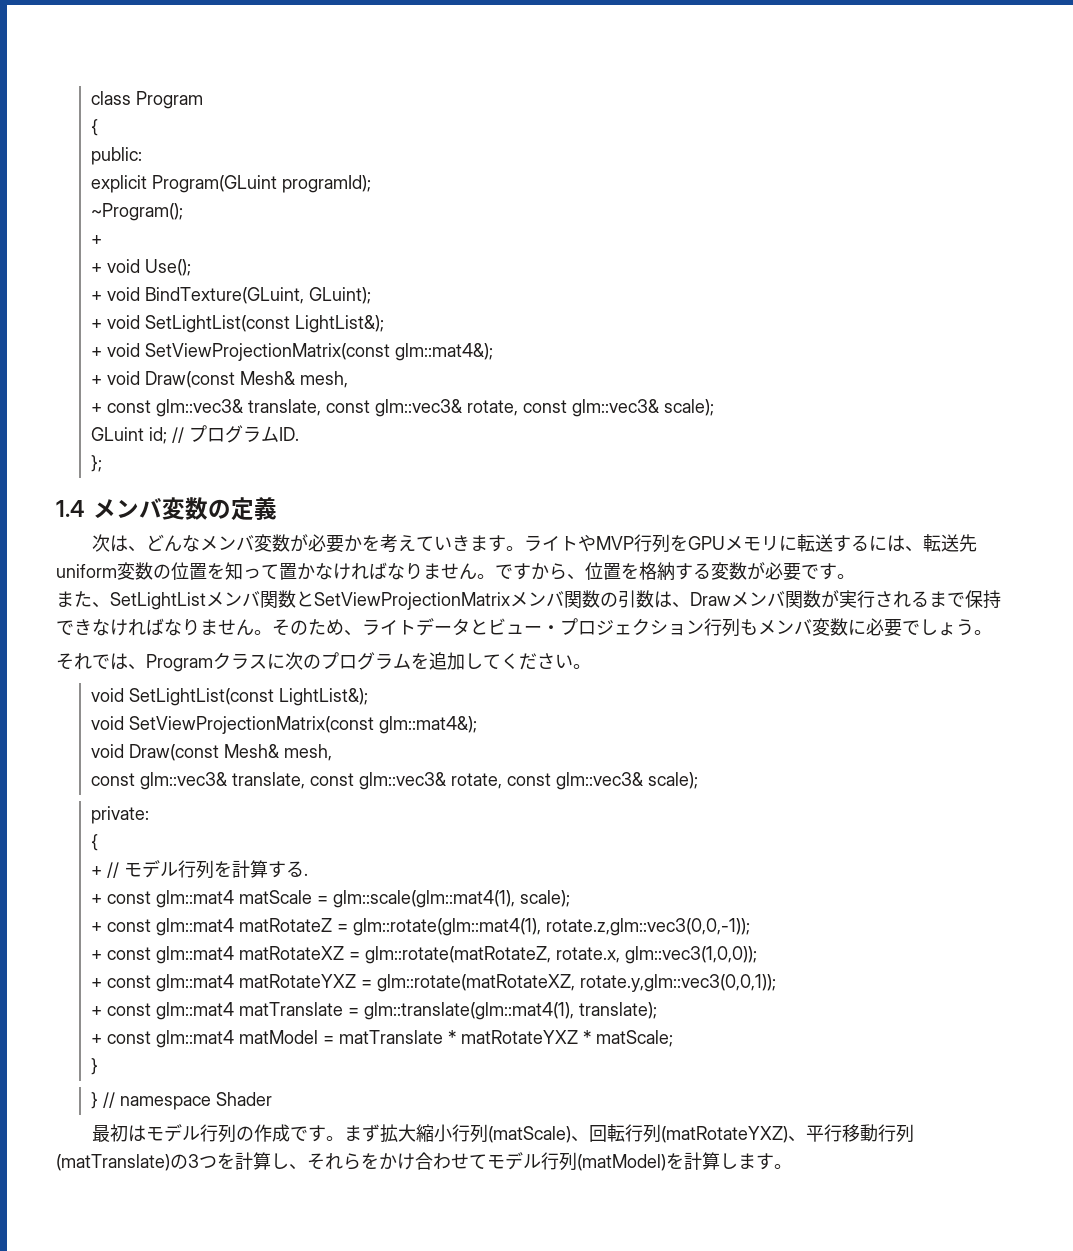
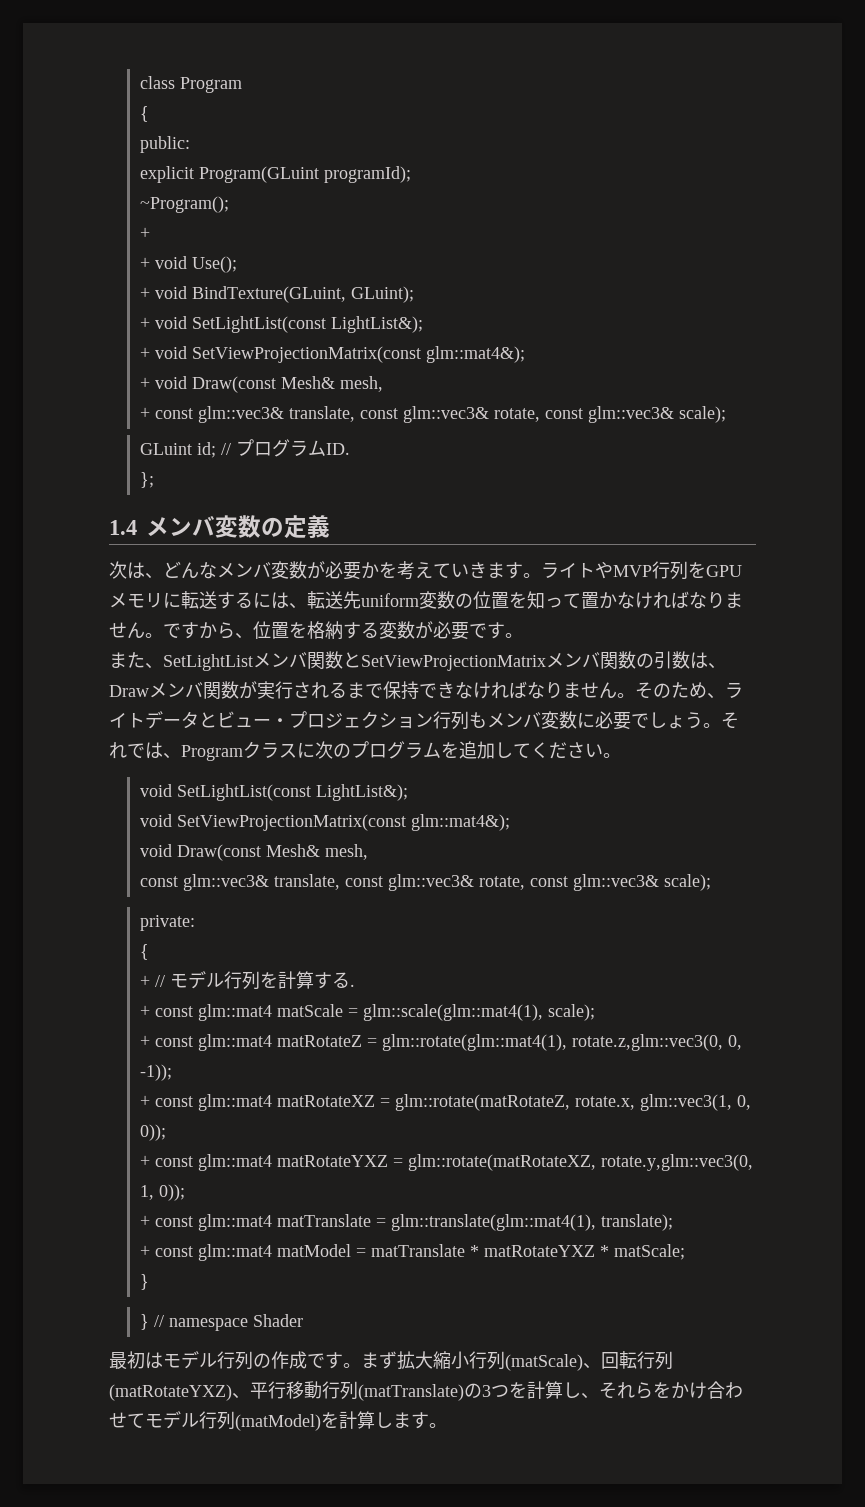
- そのため、ライトデータとビュー・プロジェクション行列もメンバ変数に必要でしょう。
- それでは、Programクラスに次のプログラムを追加してください。
+ そのため、ライトデータとビュー・プロジェクション行列もメンバ変数に必要でしょう。それでは、Programクラスに次のプログラムを追加してください。
- + const glm::mat4 matRotateZ = glm::rotate(glm::mat4(1), rotate.z,glm::vec3(0,0,-1));
+ + const glm::mat4 matRotateZ = glm::rotate(glm::mat4(1), rotate.z,glm::vec3(0, 0, -1));
- + const glm::mat4 matRotateXZ = glm::rotate(matRotateZ, rotate.x, glm::vec3(1,0,0));
+ + const glm::mat4 matRotateXZ = glm::rotate(matRotateZ, rotate.x, glm::vec3(1, 0, 0));
- + const glm::mat4 matRotateYXZ = glm::rotate(matRotateXZ, rotate.y,glm::vec3(0,0,1));
+ + const glm::mat4 matRotateYXZ = glm::rotate(matRotateXZ, rotate.y,glm::vec3(0, 1, 0));

